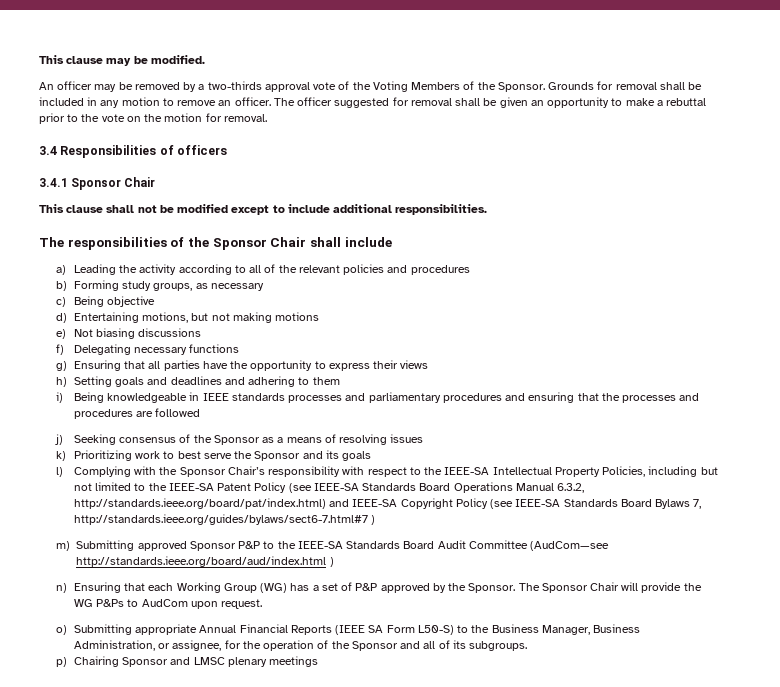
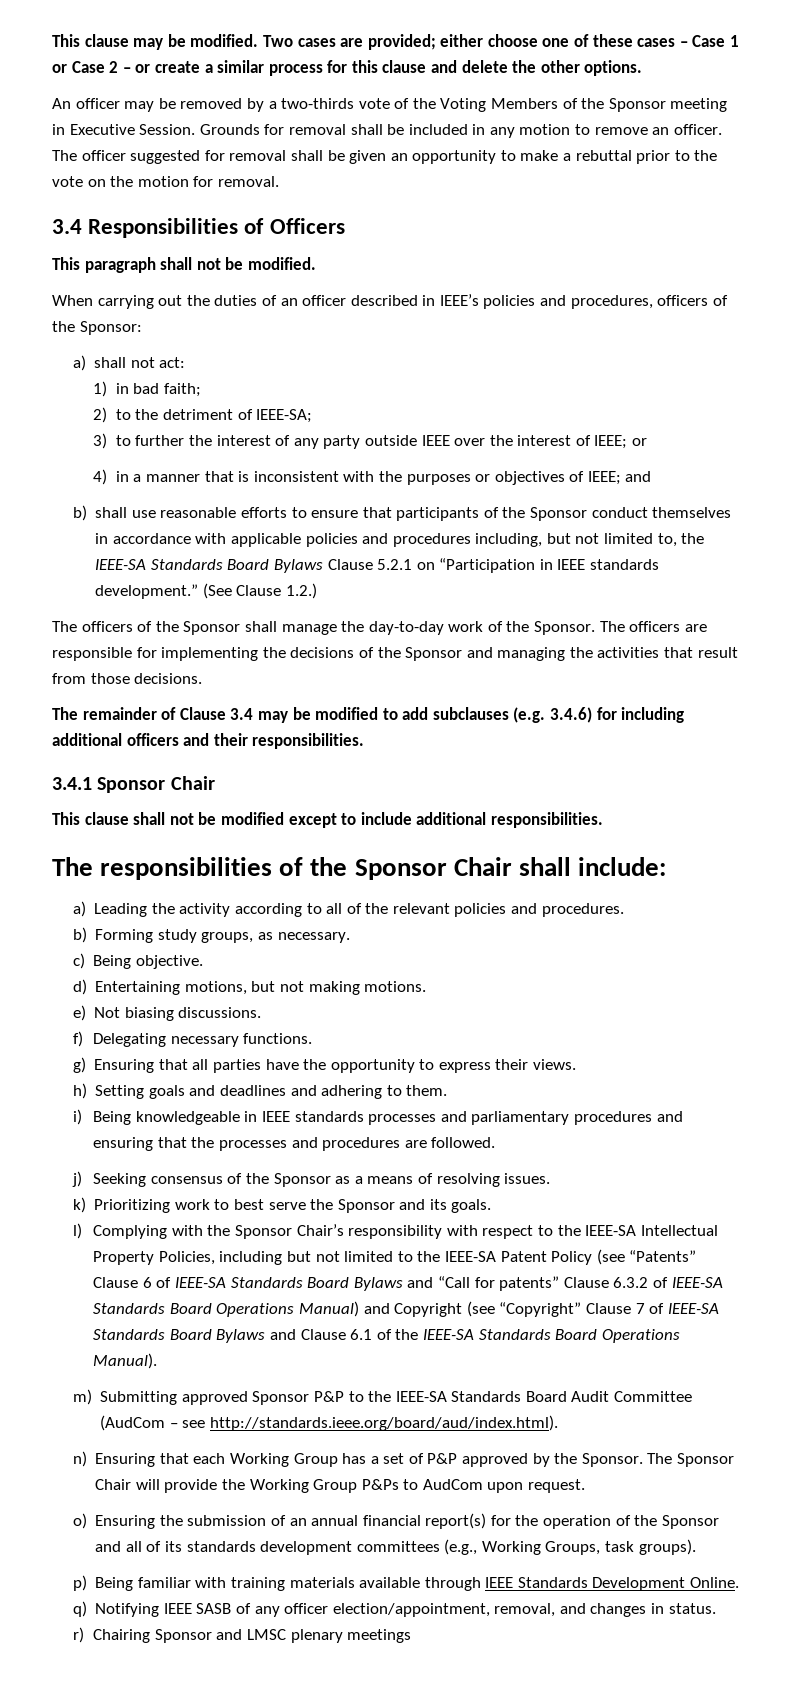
+ Two cases are provided; either choose one of these cases – Case 1 or Case 2 – or create a similar process for this clause and delete the other options.
- An officer may be removed by a two-thirds approval vote of the Voting Members of the Sponsor.
+ An officer may be removed by a two-thirds vote of the Voting Members of the Sponsor meeting in Executive Session.
- 3.4 Responsibilities of officers
+ 3.4 Responsibilities of Officers
+ This paragraph shall not be modified.
+ When carrying out the duties of an officer described in IEEE’s policies and procedures, officers of the Sponsor:
+ a) shall not act:
+ 1) in bad faith;
+ 2) to the detriment of IEEE-SA;
+ 3) to further the interest of any party outside IEEE over the interest of IEEE; or
+ 4) in a manner that is inconsistent with the purposes or objectives of IEEE; and
+ b) shall use reasonable efforts to ensure that participants of the Sponsor conduct themselves in accordance with applicable policies and procedures including, but not limited to, the IEEE-SA Standards Board Bylaws Clause 5.2.1 on “Participation in IEEE standards development.” (See Clause 1.2.)
+ The officers of the Sponsor shall manage the day-to-day work of the Sponsor. The officers are responsible for implementing the decisions of the Sponsor and managing the activities that result from those decisions.
+ The remainder of Clause 3.4 may be modified to add subclauses (e.g. 3.4.6) for including additional officers and their responsibilities.
- The responsibilities of the Sponsor Chair shall include
+ The responsibilities of the Sponsor Chair shall include:
- a) Leading the activity according to all of the relevant policies and procedures
+ a) Leading the activity according to all of the relevant policies and procedures.
- b) Forming study groups, as necessary
+ b) Forming study groups, as necessary.
- c) Being objective
+ c) Being objective.
- d) Entertaining motions, but not making motions
+ d) Entertaining motions, but not making motions.
- e) Not biasing discussions
+ e) Not biasing discussions.
- f) Delegating necessary functions
+ f) Delegating necessary functions.
- g) Ensuring that all parties have the opportunity to express their views
+ g) Ensuring that all parties have the opportunity to express their views.
- h) Setting goals and deadlines and adhering to them
+ h) Setting goals and deadlines and adhering to them.
- i) Being knowledgeable in IEEE standards processes and parliamentary procedures and ensuring that the processes and procedures are followed
+ i) Being knowledgeable in IEEE standards processes and parliamentary procedures and ensuring that the processes and procedures are followed.
- j) Seeking consensus of the Sponsor as a means of resolving issues
+ j) Seeking consensus of the Sponsor as a means of resolving issues.
- k) Prioritizing work to best serve the Sponsor and its goals
+ k) Prioritizing work to best serve the Sponsor and its goals.
- l) Complying with the Sponsor Chair’s responsibility with respect to the IEEE-SA Intellectual Property Policies, including but not limited to the IEEE-SA Patent Policy (see IEEE-SA Standards Board Operations Manual 6.3.2, http://standards.ieee.org/board/pat/index.html) and IEEE-SA Copyright Policy (see IEEE-SA Standards Board Bylaws 7, http://standards.ieee.org/guides/bylaws/sect6-7.html#7 )
+ l) Complying with the Sponsor Chair’s responsibility with respect to the IEEE-SA Intellectual Property Policies, including but not limited to the IEEE-SA Patent Policy (see “Patents” Clause 6 of IEEE-SA Standards Board Bylaws and “Call for patents” Clause 6.3.2 of IEEE-SA Standards Board Operations Manual) and Copyright (see “Copyright” Clause 7 of IEEE-SA Standards Board Bylaws and Clause 6.1 of the IEEE-SA Standards Board Operations Manual).
- m) Submitting approved Sponsor P&P to the IEEE-SA Standards Board Audit Committee (AudCom—see http://standards.ieee.org/board/aud/index.html )
+ m) Submitting approved Sponsor P&P to the IEEE-SA Standards Board Audit Committee (AudCom – see http://standards.ieee.org/board/aud/index.html).
- n) Ensuring that each Working Group (WG) has a set of P&P approved by the Sponsor.
+ n) Ensuring that each Working Group has a set of P&P approved by the Sponsor.
- The Sponsor Chair will provide the WG P&Ps to AudCom upon request.
+ The Sponsor Chair will provide the Working Group P&Ps to AudCom upon request.
- o) Submitting appropriate Annual Financial Reports (IEEE SA Form L50-S) to the Business Manager, Business Administration, or assignee, for the operation of the Sponsor and all of its subgroups.
- p) Chairing Sponsor and LMSC plenary meetings
+ o) Ensuring the submission of an annual financial report(s) for the operation of the Sponsor and all of its standards development committees (e.g., Working Groups, task groups).
+ p) Being familiar with training materials available through IEEE Standards Development Online.
+ q) Notifying IEEE SASB of any officer election/appointment, removal, and changes in status.
+ r) Chairing Sponsor and LMSC plenary meetings

